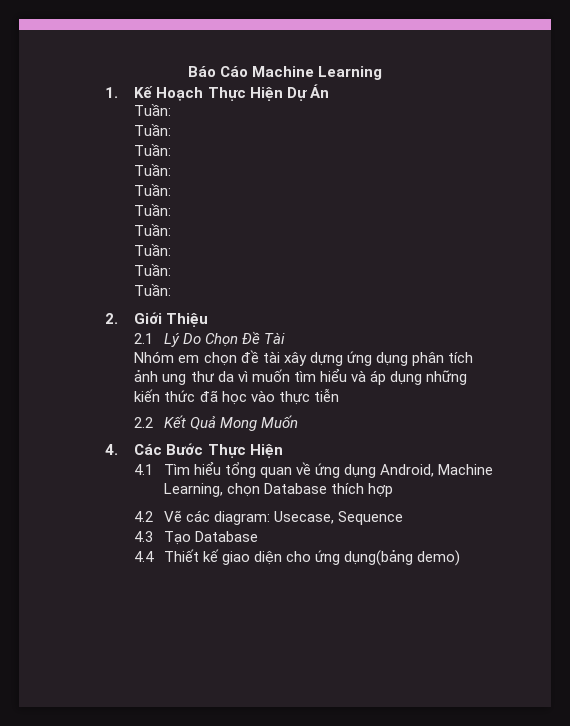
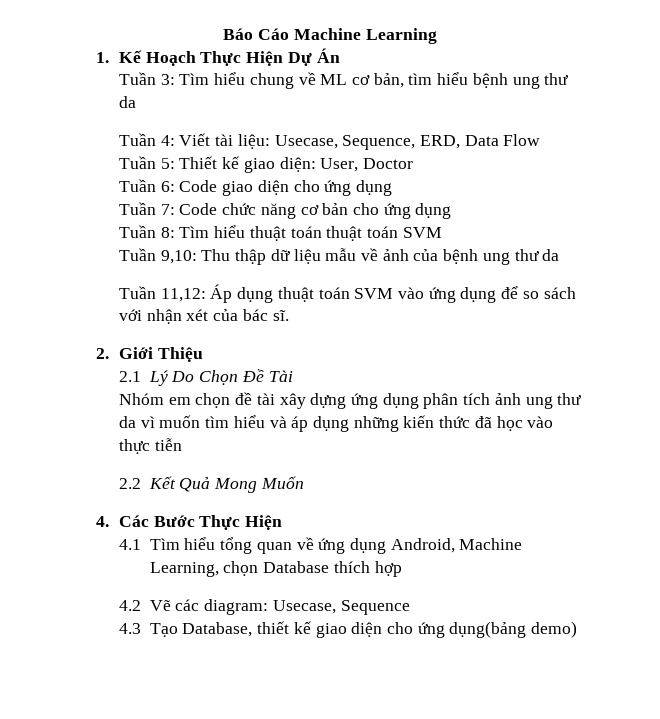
  1. Kế Hoạch Thực Hiện Dự Án
- Tuần:
- Tuần:
- Tuần:
- Tuần:
- Tuần:
- Tuần:
- Tuần:
- Tuần:
- Tuần:
- Tuần:
+ Tuần 3: Tìm hiểu chung về ML cơ bản, tìm hiểu bệnh ung thư da
+ Tuần 4: Viết tài liệu: Usecase, Sequence, ERD, Data Flow
+ Tuần 5: Thiết kế giao diện: User, Doctor
+ Tuần 6: Code giao diện cho ứng dụng
+ Tuần 7: Code chức năng cơ bản cho ứng dụng
+ Tuần 8: Tìm hiểu thuật toán thuật toán SVM
+ Tuần 9,10: Thu thập dữ liệu mẫu về ảnh của bệnh ung thư da
+ Tuần 11,12: Áp dụng thuật toán SVM vào ứng dụng để so sách với nhận xét của bác sĩ.
- 4.3 Tạo Database
- 4.4 Thiết kế giao diện cho ứng dụng(bảng demo)
+ 4.3 Tạo Database, thiết kế giao diện cho ứng dụng(bảng demo)

